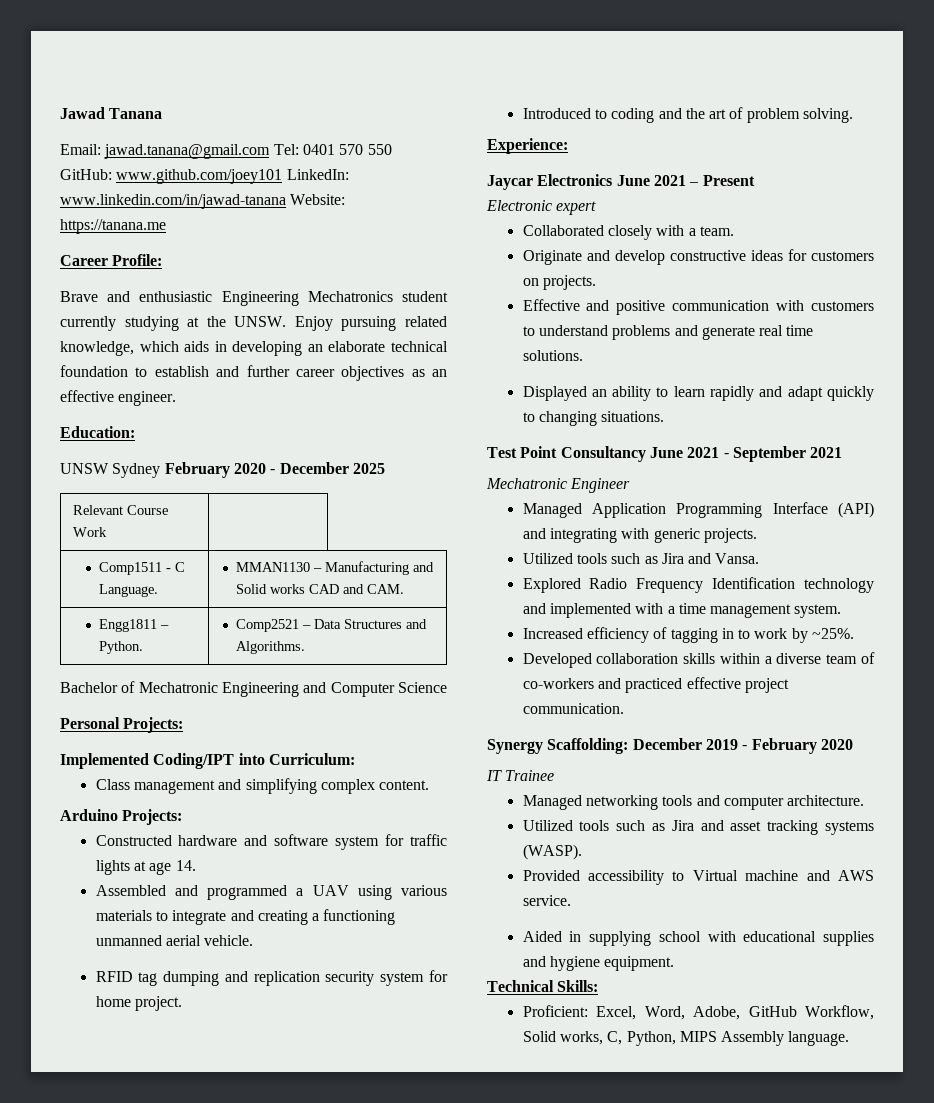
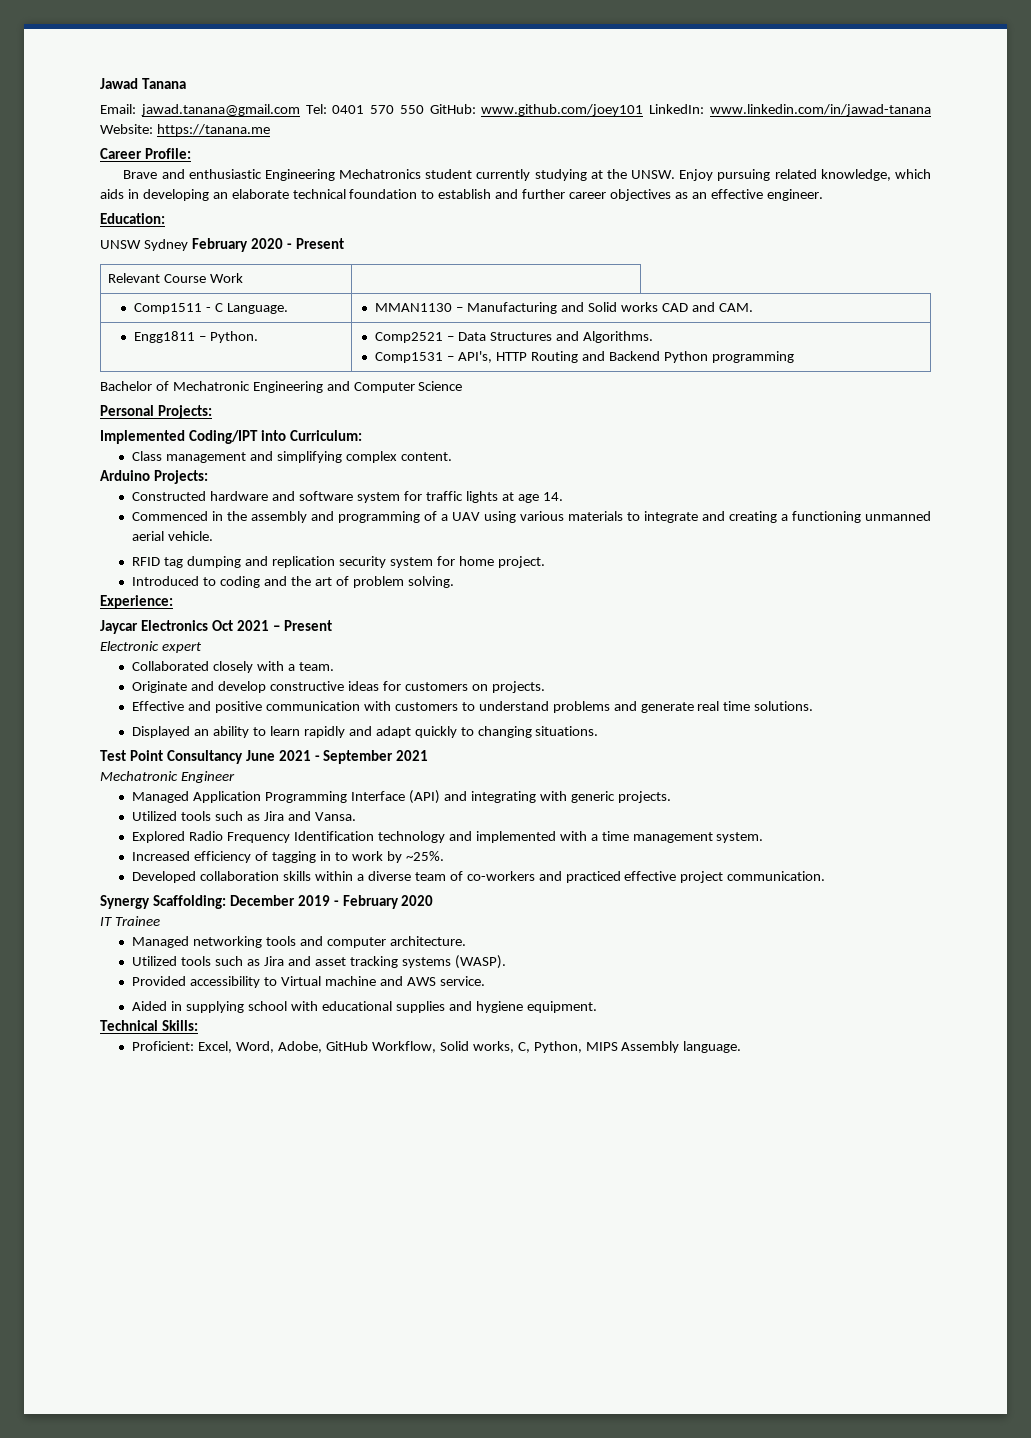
- UNSW Sydney February 2020 - December 2025
+ UNSW Sydney February 2020 - Present
  Engg1811 – Python. | Comp2521 – Data Structures and Algorithms.
+ Comp1531 – API's, HTTP Routing and Backend Python programming
- Assembled and programmed a UAV using various materials to integrate and creating a functioning unmanned aerial vehicle.
+ Commenced in the assembly and programming of a UAV using various materials to integrate and creating a functioning unmanned aerial vehicle.
- Jaycar Electronics June 2021 – Present
+ Jaycar Electronics Oct 2021 – Present

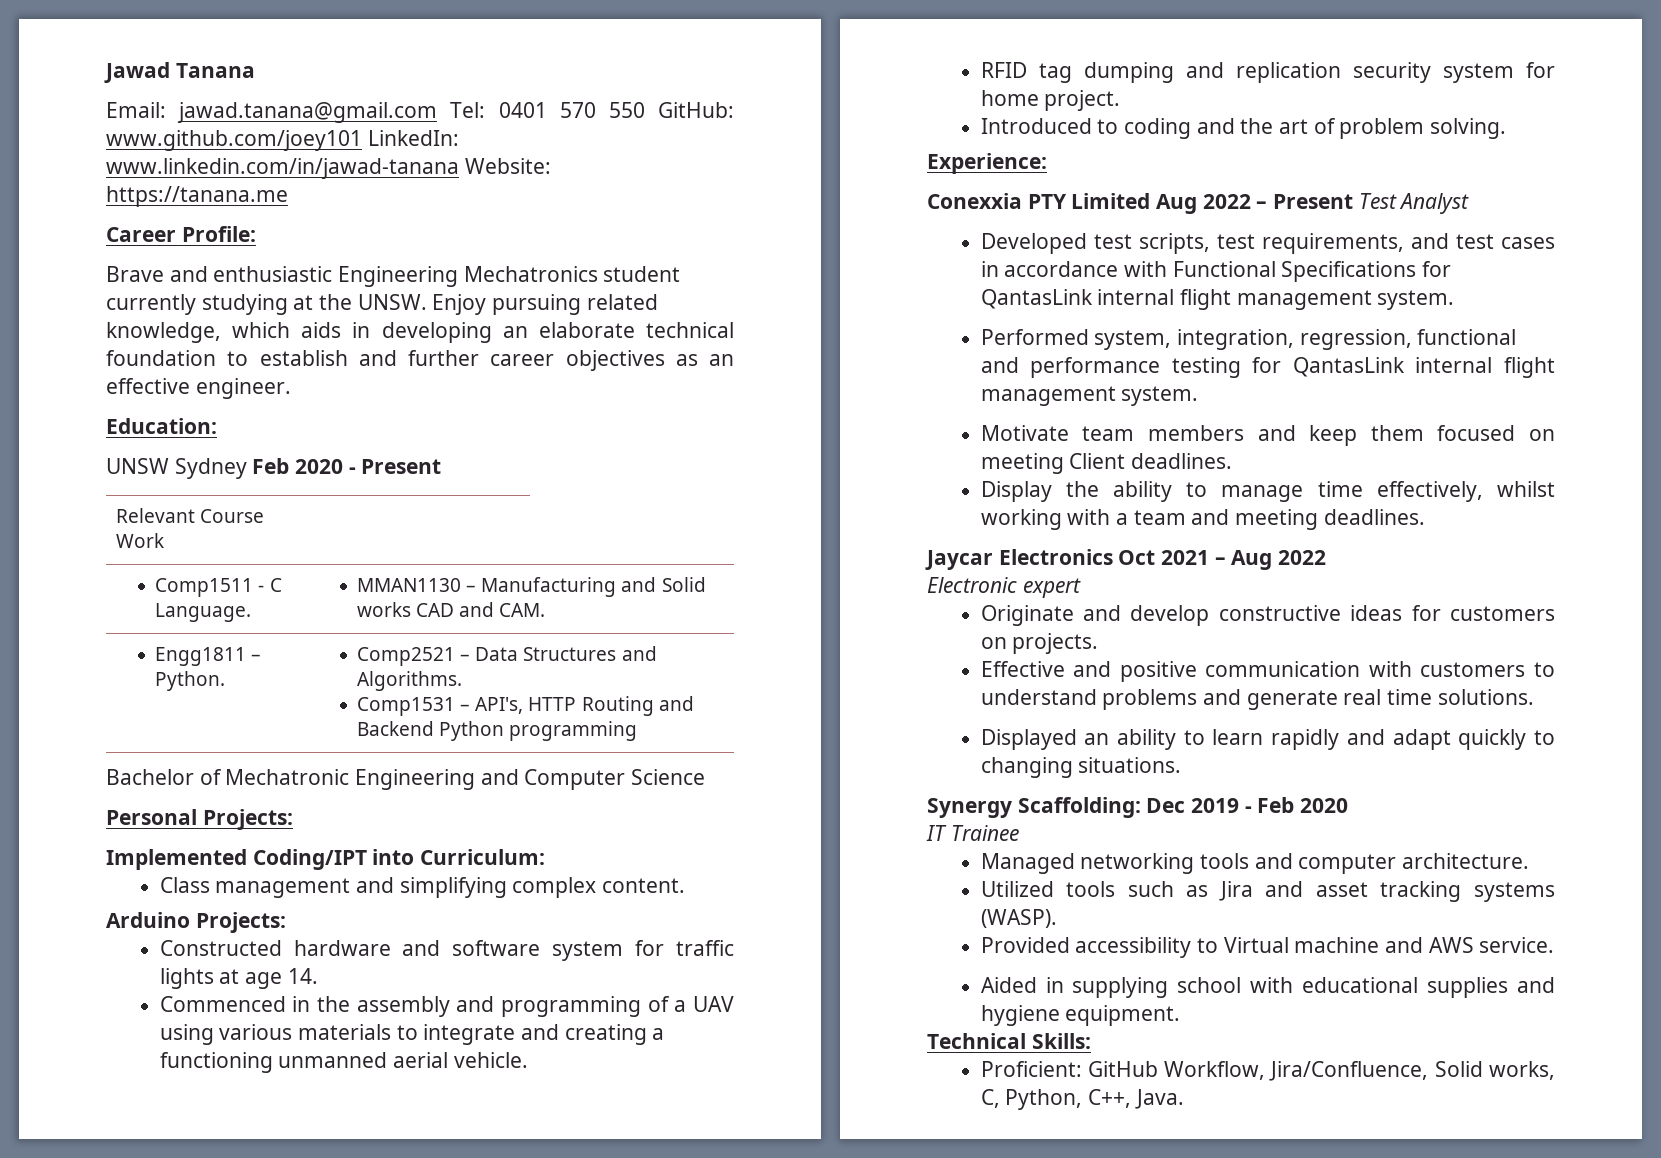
- UNSW Sydney February 2020 - Present
+ UNSW Sydney Feb 2020 - Present
+ Conexxia PTY Limited Aug 2022 – Present Test Analyst
+ Developed test scripts, test requirements, and test cases in accordance with Functional Specifications for QantasLink internal flight management system.
+ Performed system, integration, regression, functional and performance testing for QantasLink internal flight management system.
+ Motivate team members and keep them focused on meeting Client deadlines.
+ Display the ability to manage time effectively, whilst working with a team and meeting deadlines.
- Jaycar Electronics Oct 2021 – Present
+ Jaycar Electronics Oct 2021 – Aug 2022
- Collaborated closely with a team.
- Test Point Consultancy June 2021 - September 2021
- Mechatronic Engineer
- Managed Application Programming Interface (API) and integrating with generic projects.
- Utilized tools such as Jira and Vansa.
- Explored Radio Frequency Identification technology and implemented with a time management system.
- Increased efficiency of tagging in to work by ~25%.
- Developed collaboration skills within a diverse team of co-workers and practiced effective project communication.
- Synergy Scaffolding: December 2019 - February 2020
+ Synergy Scaffolding: Dec 2019 - Feb 2020
- Proficient: Excel, Word, Adobe, GitHub Workflow, Solid works, C, Python, MIPS Assembly language.
+ Proficient: GitHub Workflow, Jira/Confluence, Solid works, C, Python, C++, Java.

